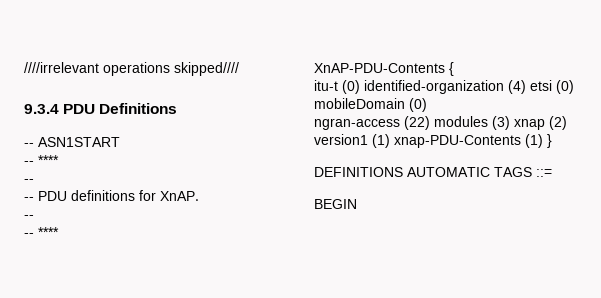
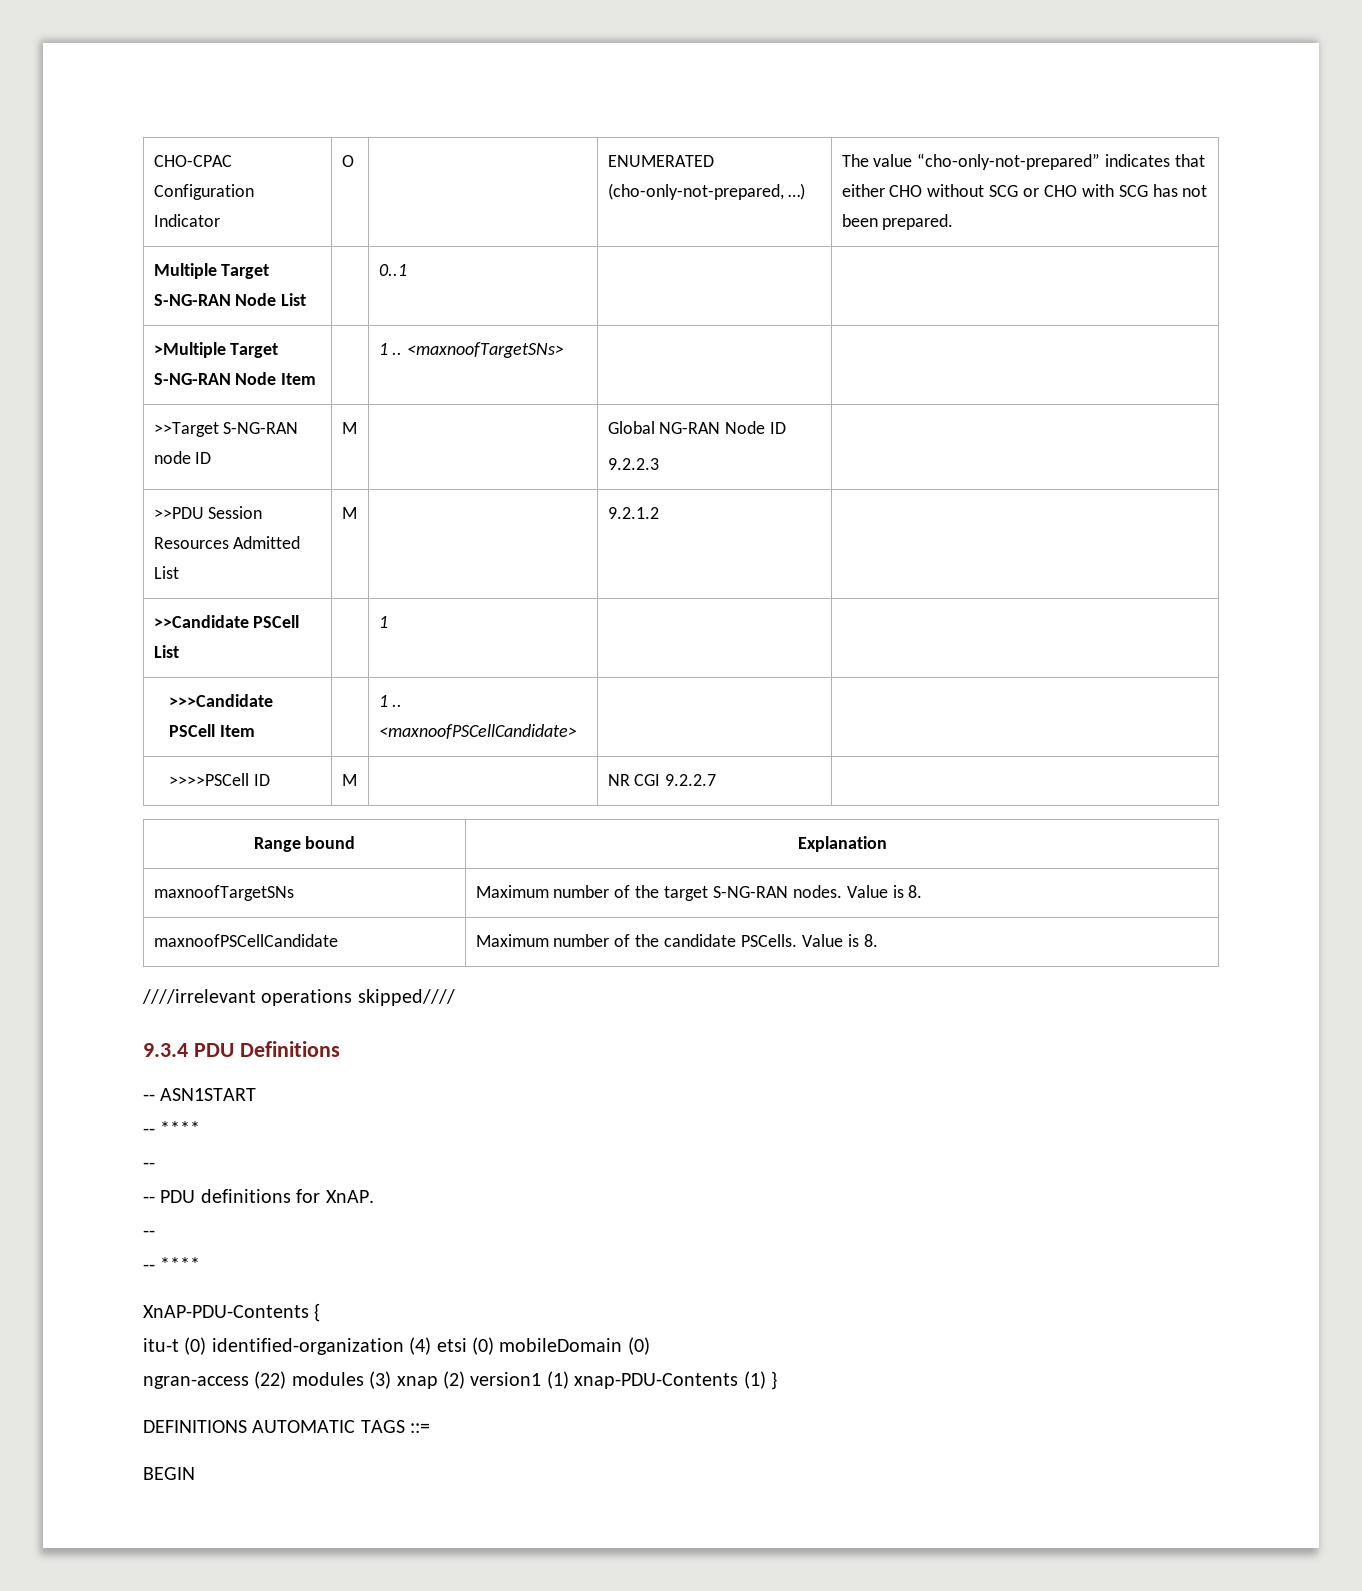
+ CHO-CPAC Configuration Indicator | O | | ENUMERATED (cho-only-not-prepared, …) | The value “cho-only-not-prepared” indicates that either CHO without SCG or CHO with SCG has not been prepared.
+ Multiple Target S-NG-RAN Node List | | 0..1 | |
+ >Multiple Target S-NG-RAN Node Item | | 1 .. <maxnoofTargetSNs> | |
+ >>Target S-NG-RAN node ID | M | | Global NG-RAN Node ID
+ 9.2.2.3 |
+ >>PDU Session Resources Admitted List | M | | 9.2.1.2 |
+ >>Candidate PSCell List | | 1 | |
+ >>>Candidate PSCell Item | | 1 .. <maxnoofPSCellCandidate> | |
+ >>>>PSCell ID | M | | NR CGI 9.2.2.7 |
+ Range bound | Explanation
+ maxnoofTargetSNs | Maximum number of the target S-NG-RAN nodes. Value is 8.
+ maxnoofPSCellCandidate | Maximum number of the candidate PSCells. Value is 8.

